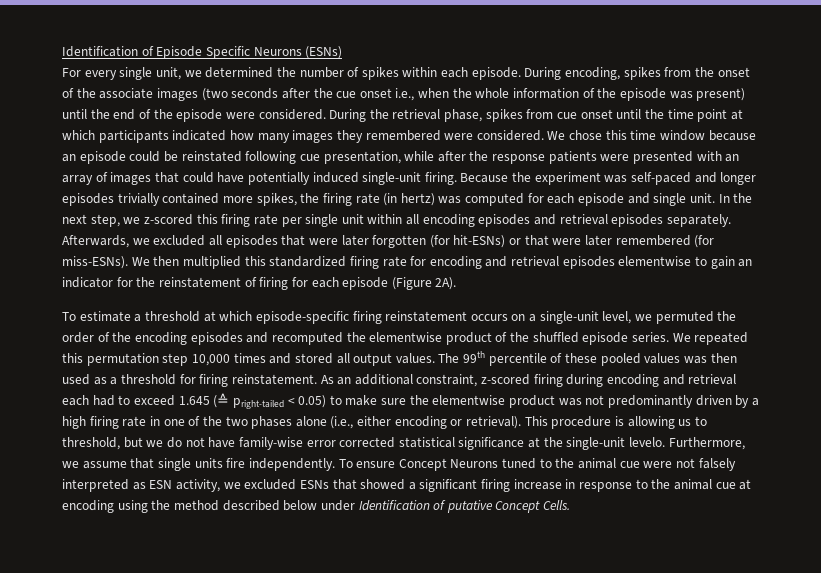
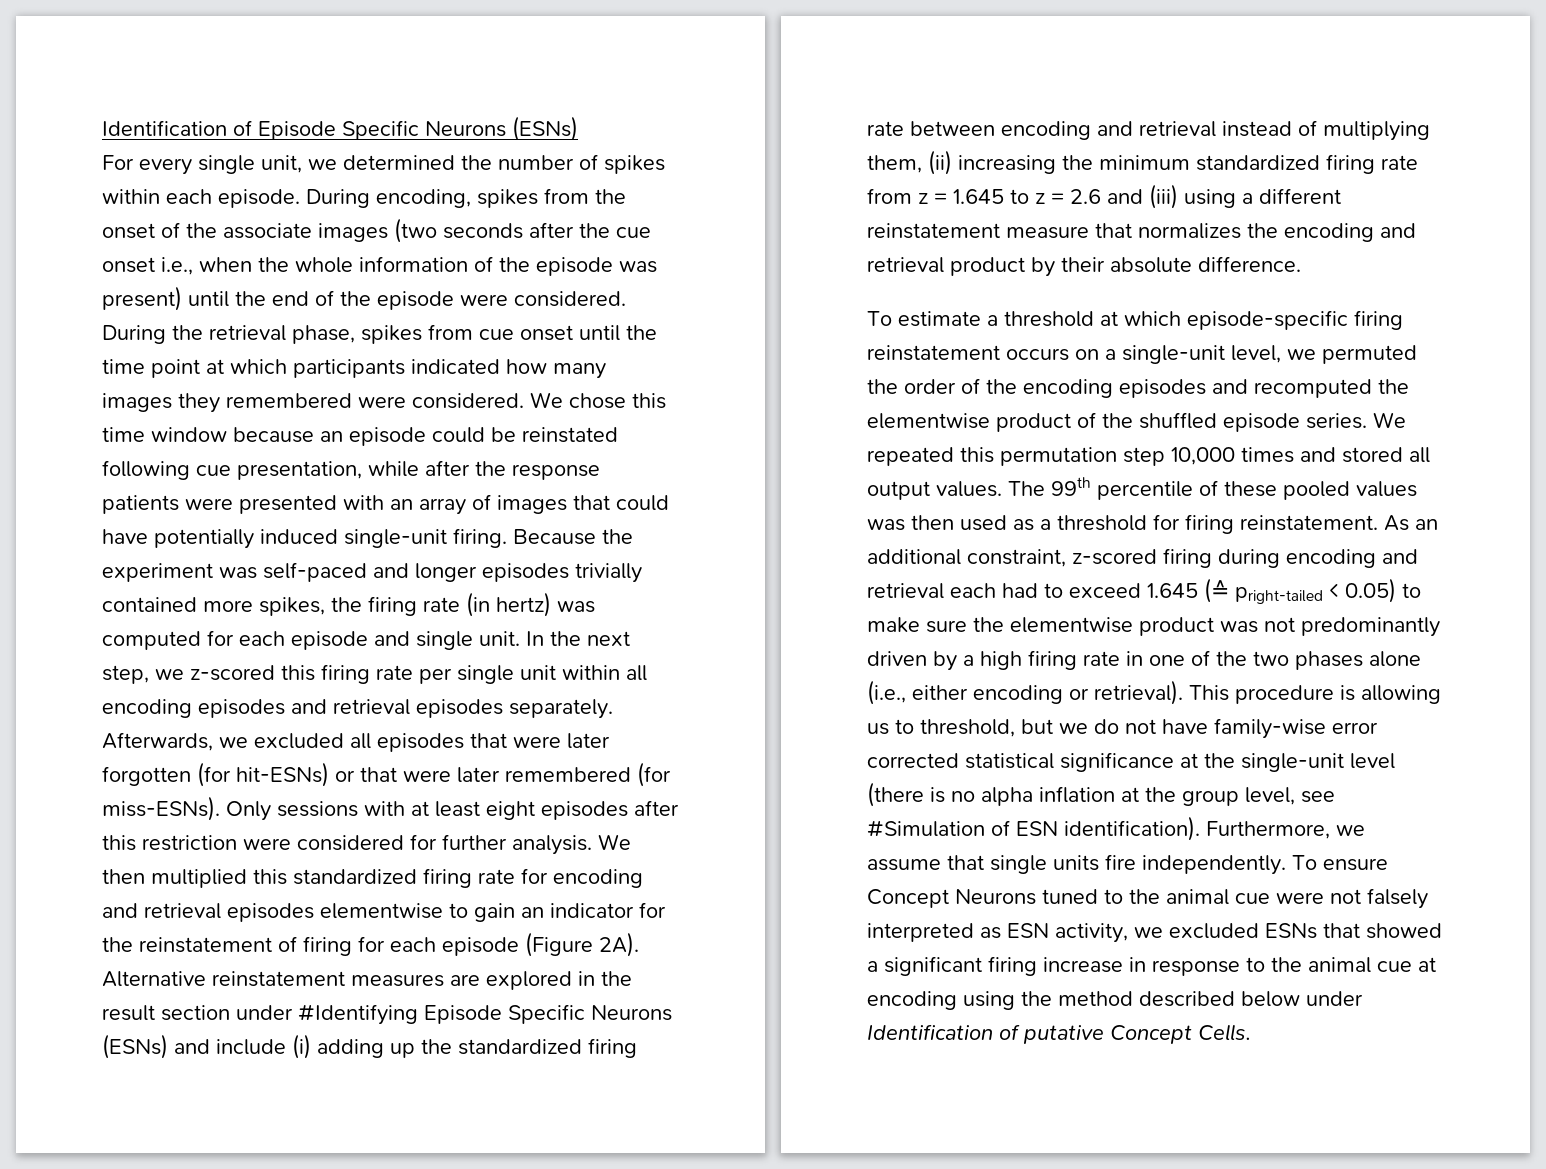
+ Only sessions with at least eight episodes after this restriction were considered for further analysis.
+ Alternative reinstatement measures are explored in the result section under #Identifying Episode Specific Neurons (ESNs) and include (i) adding up the standardized firing rate between encoding and retrieval instead of multiplying them, (ii) increasing the minimum standardized firing rate from z = 1.645 to z = 2.6 and (iii) using a different reinstatement measure that normalizes the encoding and retrieval product by their absolute difference.
- This procedure is allowing us to threshold, but we do not have family-wise error corrected statistical significance at the single-unit levelo.
+ This procedure is allowing us to threshold, but we do not have family-wise error corrected statistical significance at the single-unit level (there is no alpha inflation at the group level, see #Simulation of ESN identification).

